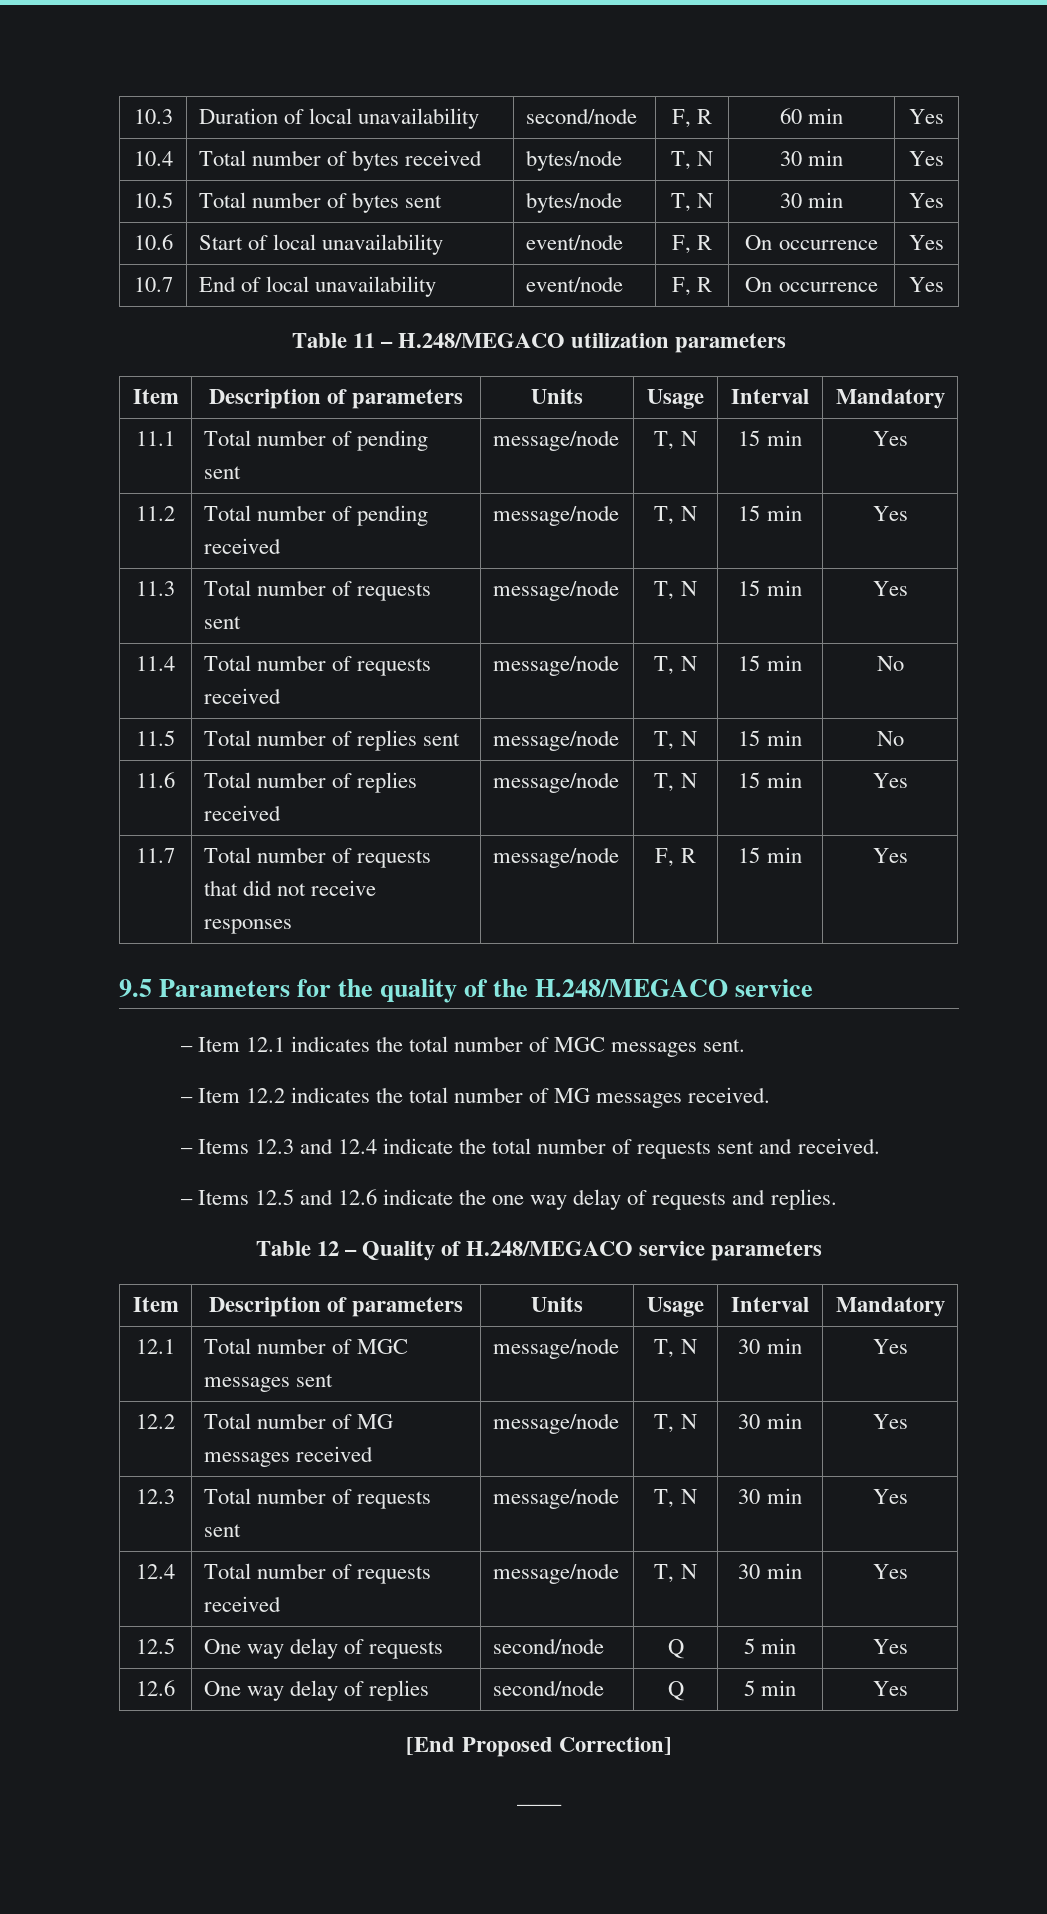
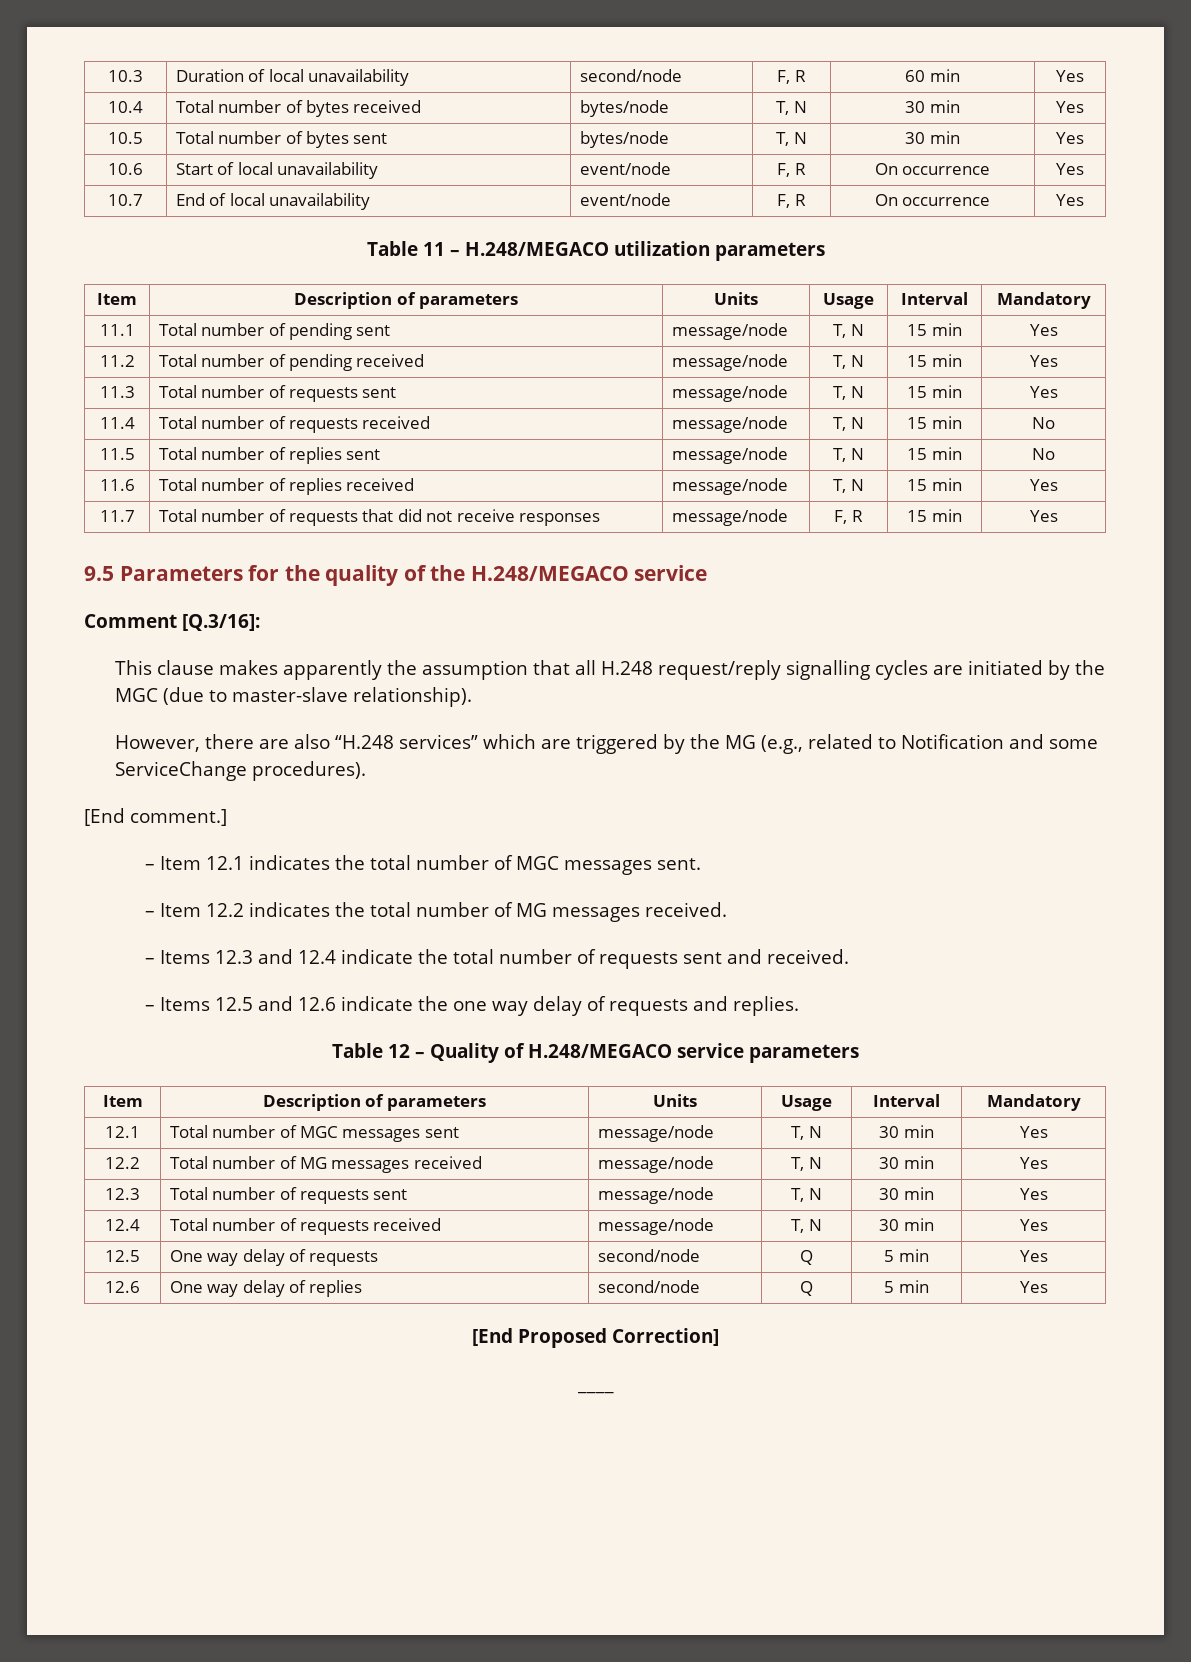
+ Comment [Q.3/16]:
+ This clause makes apparently the assumption that all H.248 request/reply signalling cycles are initiated by the MGC (due to master-slave relationship).
+ However, there are also “H.248 services” which are triggered by the MG (e.g., related to Notification and some ServiceChange procedures).
+ [End comment.]

